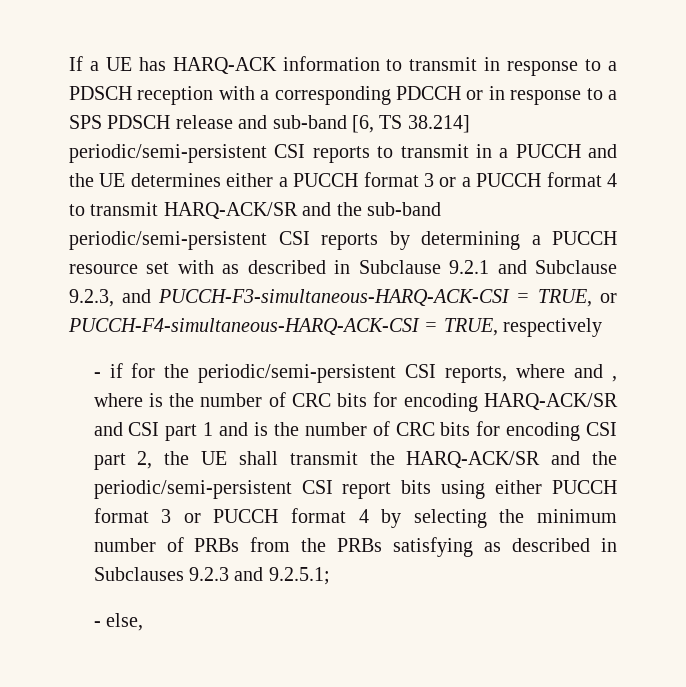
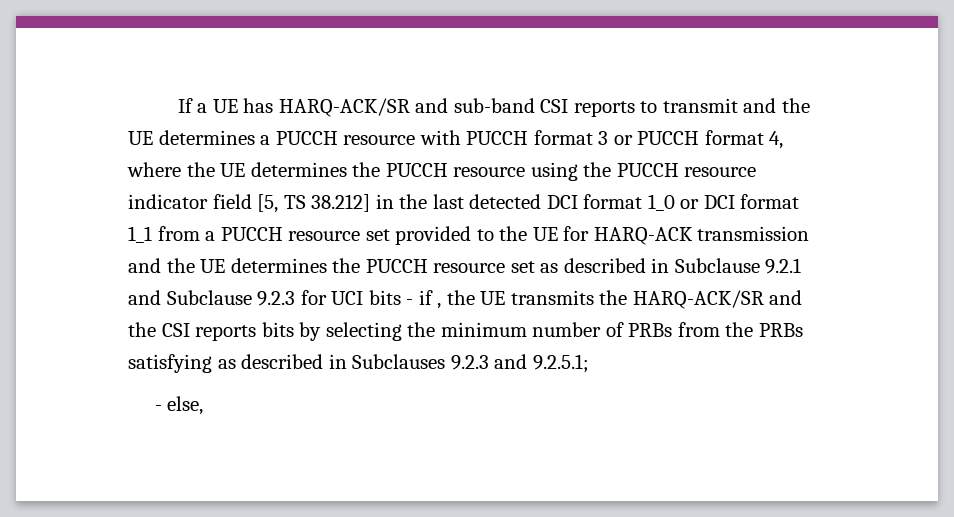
- If a UE has HARQ-ACK information to transmit in response to a PDSCH reception with a corresponding PDCCH or in response to a SPS PDSCH release and sub-band [6, TS 38.214] periodic/semi-persistent CSI reports to transmit in a PUCCH and the UE determines either a PUCCH format 3 or a PUCCH format 4 to transmit HARQ-ACK/SR and the sub-band periodic/semi-persistent CSI reports by determining a PUCCH resource set with as described in Subclause 9.2.1 and Subclause 9.2.3, and PUCCH-F3-simultaneous-HARQ-ACK-CSI = TRUE, or PUCCH-F4-simultaneous-HARQ-ACK-CSI = TRUE, respectively
- - if for the periodic/semi-persistent CSI reports, where and , where is the number of CRC bits for encoding HARQ-ACK/SR and CSI part 1 and is the number of CRC bits for encoding CSI part 2, the UE shall transmit the HARQ-ACK/SR and the periodic/semi-persistent CSI report bits using either PUCCH format 3 or PUCCH format 4 by selecting the minimum number of PRBs from the PRBs satisfying as described in Subclauses 9.2.3 and 9.2.5.1;
+ If a UE has HARQ-ACK/SR and sub-band CSI reports to transmit and the UE determines a PUCCH resource with PUCCH format 3 or PUCCH format 4, where the UE determines the PUCCH resource using the PUCCH resource indicator field [5, TS 38.212] in the last detected DCI format 1_0 or DCI format 1_1 from a PUCCH resource set provided to the UE for HARQ-ACK transmission and the UE determines the PUCCH resource set as described in Subclause 9.2.1 and Subclause 9.2.3 for UCI bits - if , the UE transmits the HARQ-ACK/SR and the CSI reports bits by selecting the minimum number of PRBs from the PRBs satisfying as described in Subclauses 9.2.3 and 9.2.5.1;

